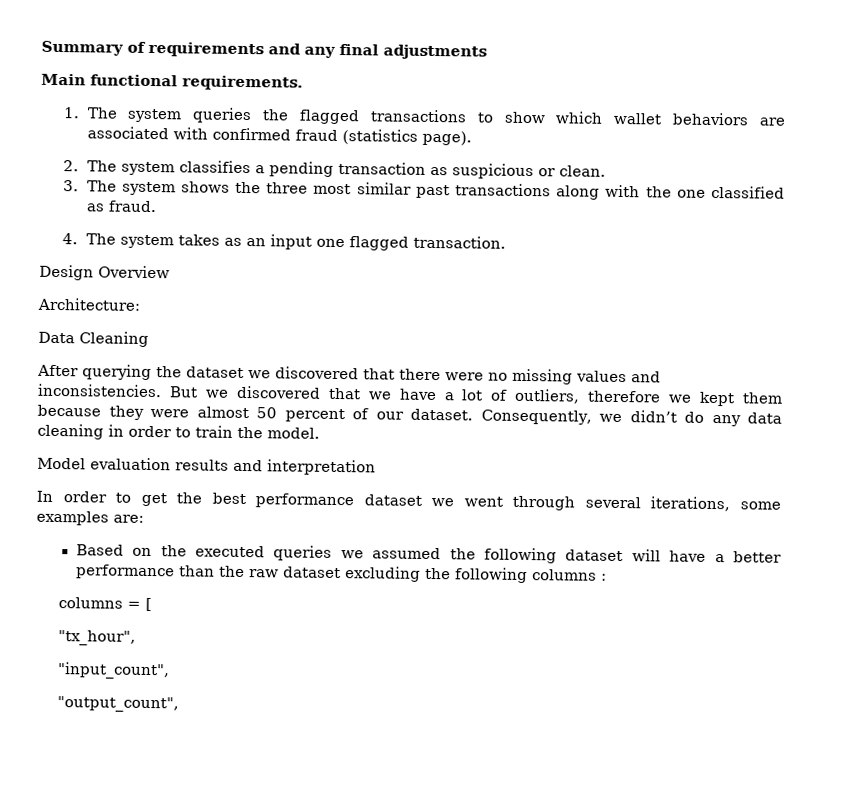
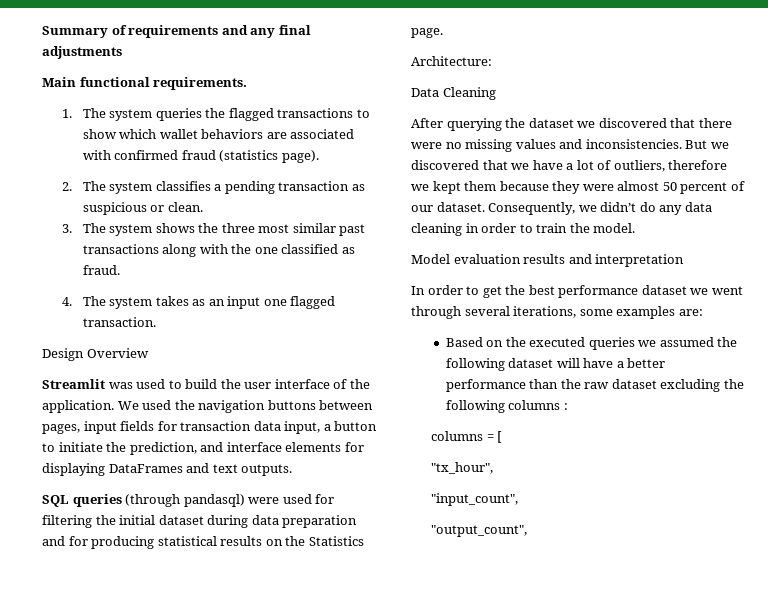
+ Streamlit was used to build the user interface of the application. We used the navigation buttons between pages, input fields for transaction data input, a button to initiate the prediction, and interface elements for displaying DataFrames and text outputs.
+ SQL queries (through pandasql) were used for filtering the initial dataset during data preparation and for producing statistical results on the Statistics page.

